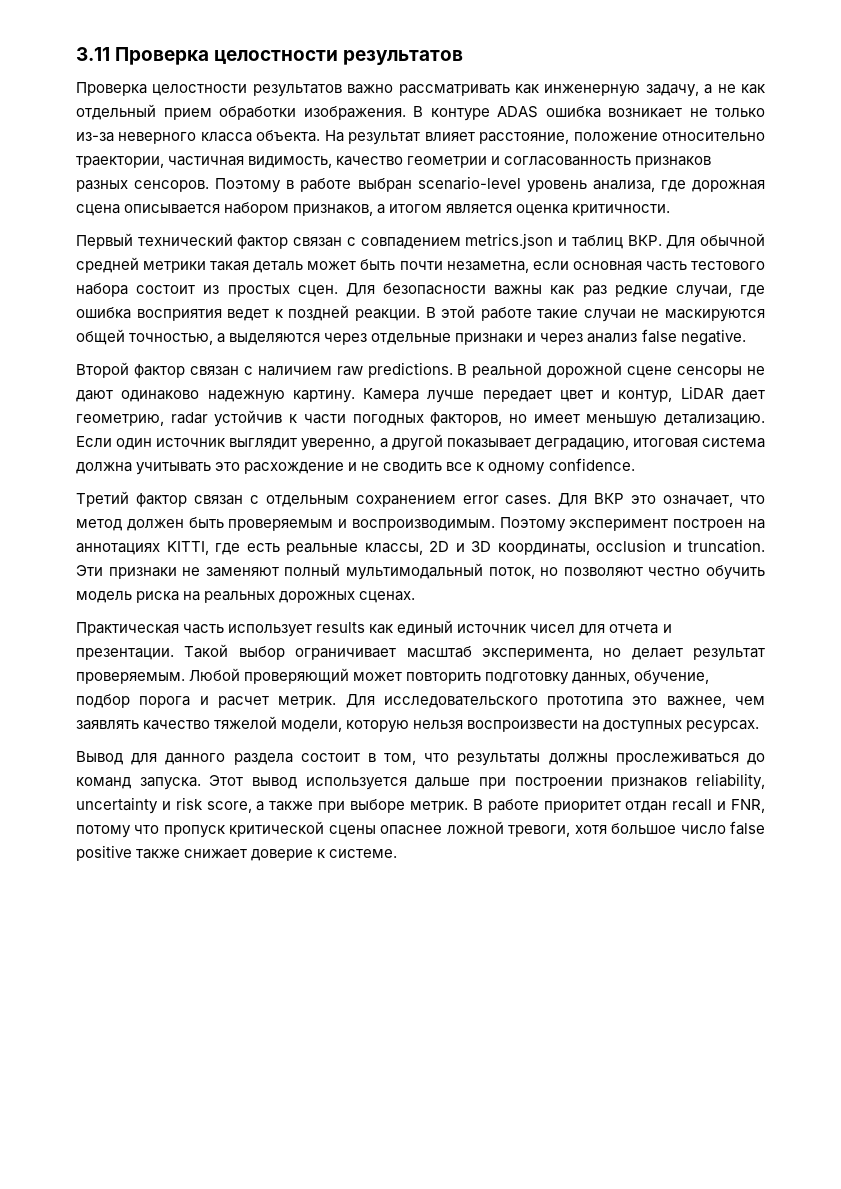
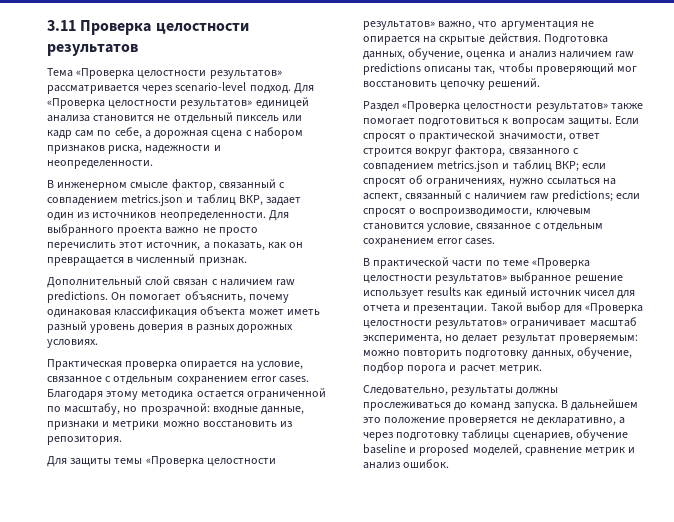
- Проверка целостности результатов важно рассматривать как инженерную задачу, а не как отдельный прием обработки изображения. В контуре ADAS ошибка возникает не только из-за неверного класса объекта. На результат влияет расстояние, положение относительно траектории, частичная видимость, качество геометрии и согласованность признаков разных сенсоров. Поэтому в работе выбран scenario-level уровень анализа, где дорожная сцена описывается набором признаков, а итогом является оценка критичности.
- Первый технический фактор связан с совпадением metrics.json и таблиц ВКР. Для обычной средней метрики такая деталь может быть почти незаметна, если основная часть тестового набора состоит из простых сцен. Для безопасности важны как раз редкие случаи, где ошибка восприятия ведет к поздней реакции. В этой работе такие случаи не маскируются общей точностью, а выделяются через отдельные признаки и через анализ false negative.
- Второй фактор связан с наличием raw predictions.
+ Тема «Проверка целостности результатов» рассматривается через scenario-level подход. Для «Проверка целостности результатов» единицей анализа становится не отдельный пиксель или кадр сам по себе, а дорожная сцена с набором признаков риска, надежности и неопределенности.
+ В инженерном смысле фактор, связанный с совпадением metrics.json и таблиц ВКР, задает один из источников неопределенности. Для выбранного проекта важно не просто перечислить этот источник, а показать, как он превращается в численный признак.
+ Дополнительный слой связан с наличием raw predictions.
- В реальной дорожной сцене сенсоры не дают одинаково надежную картину. Камера лучше передает цвет и контур, LiDAR дает геометрию, radar устойчив к части погодных факторов, но имеет меньшую детализацию. Если один источник выглядит уверенно, а другой показывает деградацию, итоговая система должна учитывать это расхождение и не сводить все к одному confidence.
- Третий фактор связан с отдельным сохранением error cases. Для ВКР это означает, что метод должен быть проверяемым и воспроизводимым. Поэтому эксперимент построен на аннотациях KITTI, где есть реальные классы, 2D и 3D координаты, occlusion и truncation. Эти признаки не заменяют полный мультимодальный поток, но позволяют честно обучить модель риска на реальных дорожных сценах.
- Практическая часть использует results как единый источник чисел для отчета и презентации.
+ Он помогает объяснить, почему одинаковая классификация объекта может иметь разный уровень доверия в разных дорожных условиях.
+ Практическая проверка опирается на условие, связанное с отдельным сохранением error cases. Благодаря этому методика остается ограниченной по масштабу, но прозрачной: входные данные, признаки и метрики можно восстановить из репозитория.
+ Для защиты темы «Проверка целостности результатов» важно, что аргументация не опирается на скрытые действия. Подготовка данных, обучение, оценка и анализ наличием raw predictions описаны так, чтобы проверяющий мог восстановить цепочку решений.
+ Раздел «Проверка целостности результатов» также помогает подготовиться к вопросам защиты. Если спросят о практической значимости, ответ строится вокруг фактора, связанного с совпадением metrics.json и таблиц ВКР; если спросят об ограничениях, нужно ссылаться на аспект, связанный с наличием raw predictions; если спросят о воспроизводимости, ключевым становится условие, связанное с отдельным сохранением error cases.
+ В практической части по теме «Проверка целостности результатов» выбранное решение использует results как единый источник чисел для отчета и презентации.
- Такой выбор ограничивает масштаб эксперимента, но делает результат проверяемым. Любой проверяющий может повторить подготовку данных, обучение, подбор порога и расчет метрик. Для исследовательского прототипа это важнее, чем заявлять качество тяжелой модели, которую нельзя воспроизвести на доступных ресурсах.
- Вывод для данного раздела состоит в том, что результаты должны прослеживаться до команд запуска.
+ Такой выбор для «Проверка целостности результатов» ограничивает масштаб эксперимента, но делает результат проверяемым: можно повторить подготовку данных, обучение, подбор порога и расчет метрик.
+ Следовательно, результаты должны прослеживаться до команд запуска.
- Этот вывод используется дальше при построении признаков reliability, uncertainty и risk score, а также при выборе метрик. В работе приоритет отдан recall и FNR, потому что пропуск критической сцены опаснее ложной тревоги, хотя большое число false positive также снижает доверие к системе.
+ В дальнейшем это положение проверяется не декларативно, а через подготовку таблицы сценариев, обучение baseline и proposed моделей, сравнение метрик и анализ ошибок.

